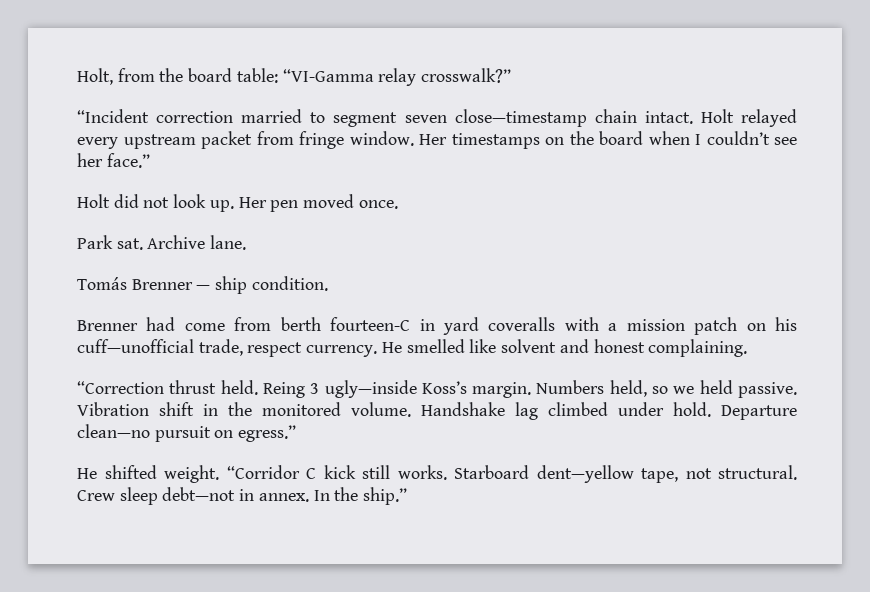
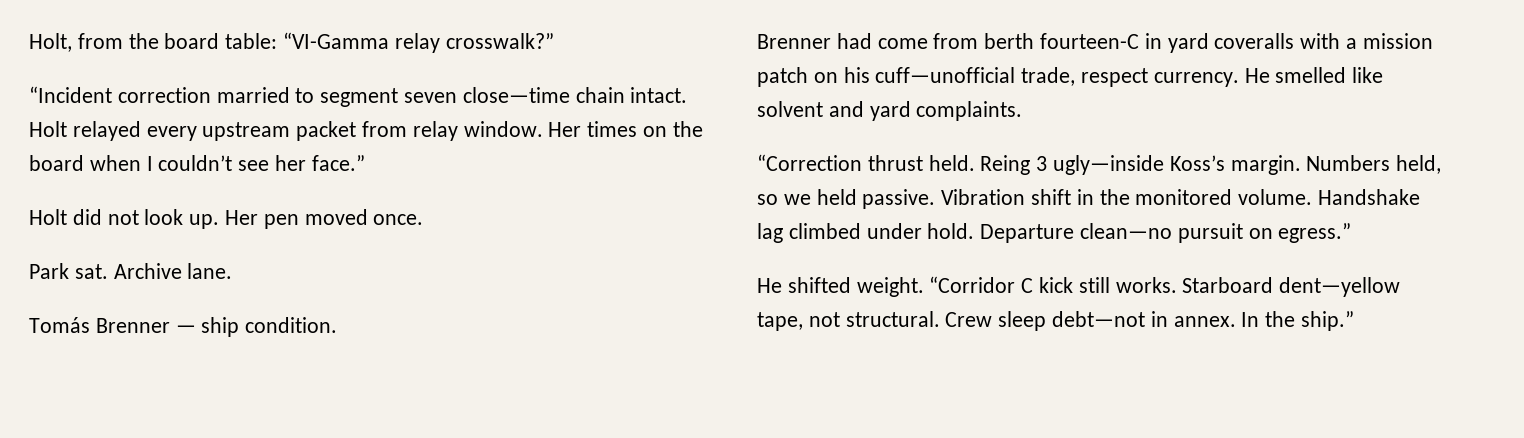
- “Incident correction married to segment seven close—timestamp chain intact.
+ “Incident correction married to segment seven close—time chain intact.
- Holt relayed every upstream packet from fringe window.
+ Holt relayed every upstream packet from relay window.
- Her timestamps on the board when I couldn’t see her face.”
+ Her times on the board when I couldn’t see her face.”
- He smelled like solvent and honest complaining.
+ He smelled like solvent and yard complaints.

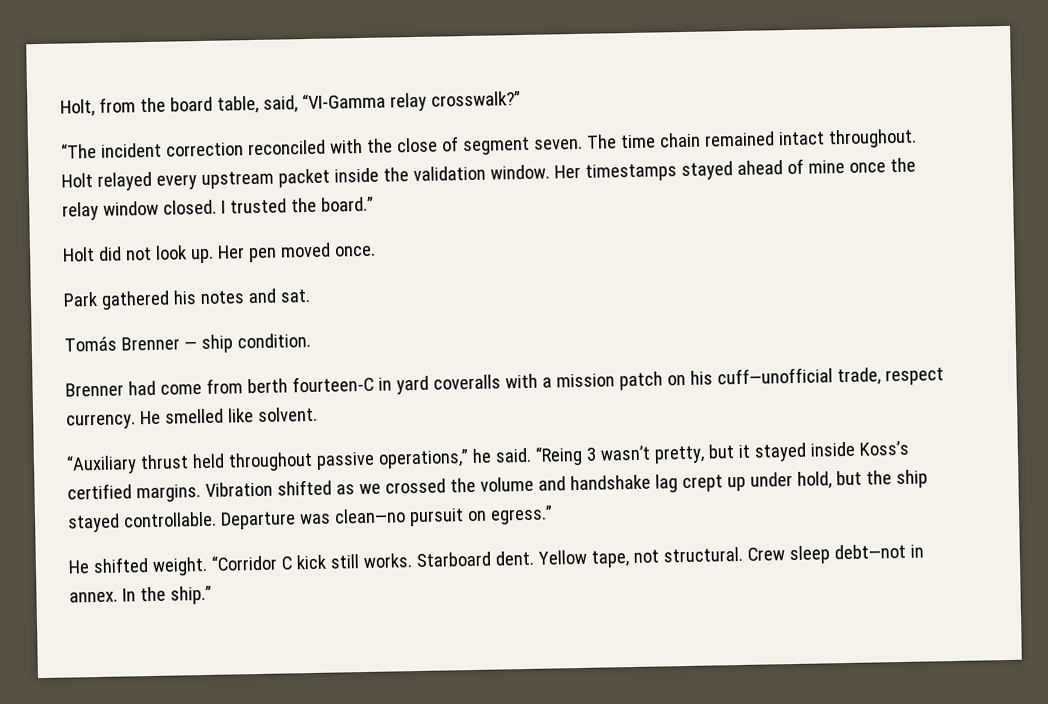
- Holt, from the board table: “VI-Gamma relay crosswalk?”
+ Holt, from the board table, said, “VI-Gamma relay crosswalk?”
- “Incident correction married to segment seven close—time chain intact.
+ “The incident correction reconciled with the close of segment seven. The time chain remained intact throughout.
- Holt relayed every upstream packet from relay window. Her times on the board when I couldn’t see her face.”
+ Holt relayed every upstream packet inside the validation window. Her timestamps stayed ahead of mine once the relay window closed. I trusted the board.”
- Park sat. Archive lane.
+ Park gathered his notes and sat.
- He smelled like solvent and yard complaints.
- “Correction thrust held. Reing 3 ugly—inside Koss’s margin. Numbers held, so we held passive. Vibration shift in the monitored volume. Handshake lag climbed under hold. Departure clean—no pursuit on egress.”
+ He smelled like solvent.
+ “Auxiliary thrust held throughout passive operations,” he said. “Reing 3 wasn’t pretty, but it stayed inside Koss’s certified margins. Vibration shifted as we crossed the volume and handshake lag crept up under hold, but the ship stayed controllable. Departure was clean—no pursuit on egress.”
- Starboard dent—yellow tape, not structural.
+ Starboard dent. Yellow tape, not structural.

